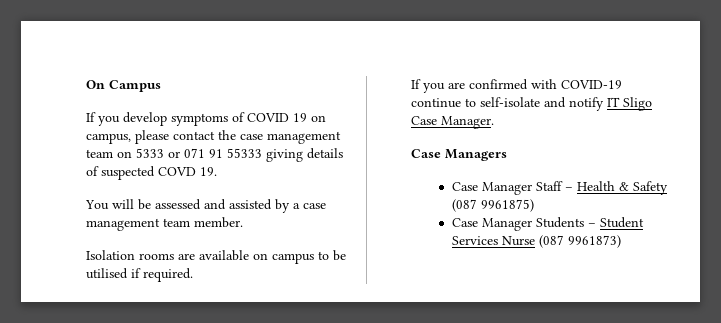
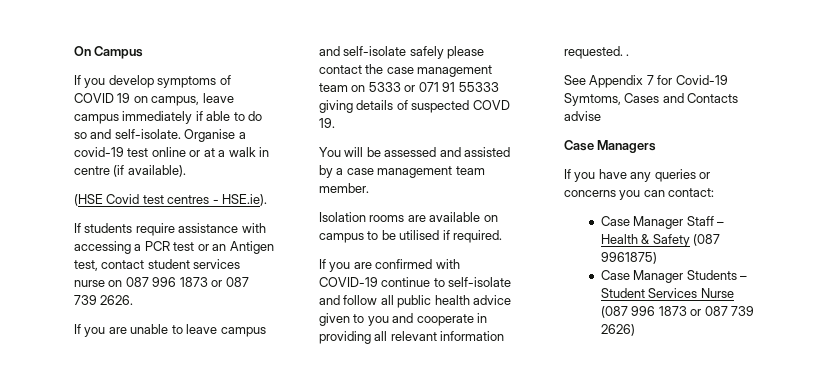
- If you develop symptoms of COVID 19 on campus, please contact the case management team on 5333 or 071 91 55333 giving details of suspected COVD 19.
+ If you develop symptoms of COVID 19 on campus, leave campus immediately if able to do so and self-isolate. Organise a covid-19 test online or at a walk in centre (if available).
+ (HSE Covid test centres - HSE.ie).
+ If students require assistance with accessing a PCR test or an Antigen test, contact student services nurse on 087 996 1873 or 087 739 2626.
+ If you are unable to leave campus and self-isolate safely please contact the case management team on 5333 or 071 91 55333 giving details of suspected COVD 19.
- If you are confirmed with COVID-19 continue to self-isolate and notify IT Sligo Case Manager.
+ If you are confirmed with COVID-19 continue to self-isolate and follow all public health advice given to you and cooperate in providing all relevant information requested. .
+ See Appendix 7 for Covid-19 Symtoms, Cases and Contacts advise
  Case Managers
+ If you have any queries or concerns you can contact:
- Case Manager Students – Student Services Nurse (087 9961873)
+ Case Manager Students – Student Services Nurse (087 996 1873 or 087 739 2626)

